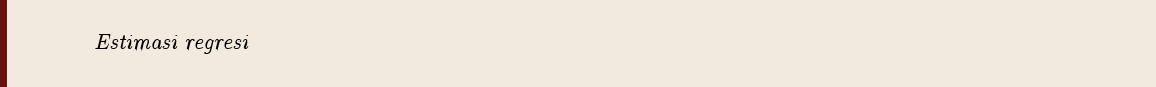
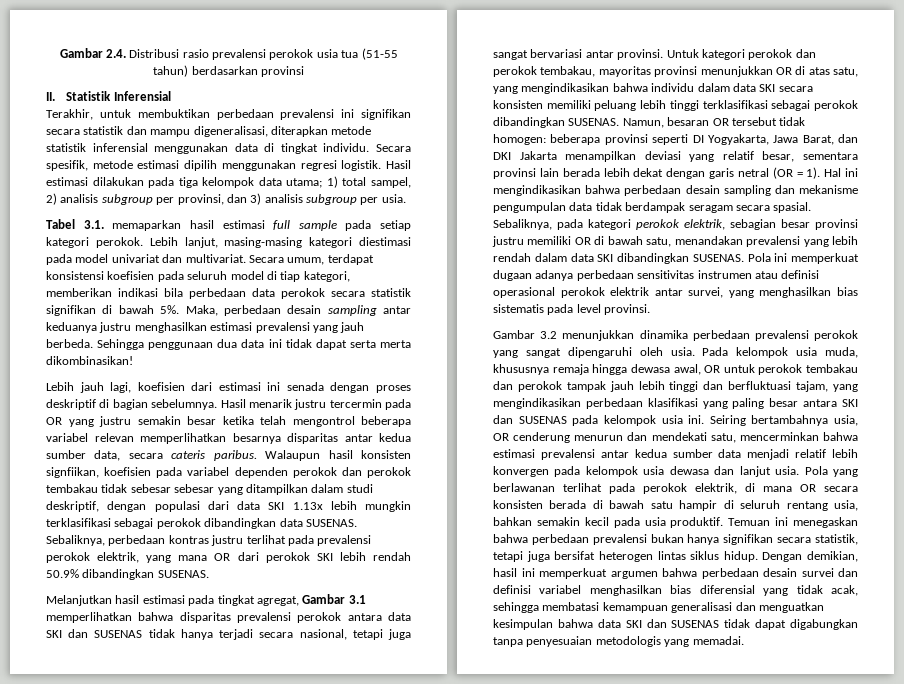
- Estimasi regresi
+ Gambar 2.4. Distribusi rasio prevalensi perokok usia tua (51-55 tahun) berdasarkan provinsi
+ II. Statistik Inferensial
+ Terakhir, untuk membuktikan perbedaan prevalensi ini signifikan secara statistik dan mampu digeneralisasi, diterapkan metode statistik inferensial menggunakan data di tingkat individu. Secara spesifik, metode estimasi dipilih menggunakan regresi logistik. Hasil estimasi dilakukan pada tiga kelompok data utama; 1) total sampel, 2) analisis subgroup per provinsi, dan 3) analisis subgroup per usia.
+ Tabel 3.1. memaparkan hasil estimasi full sample pada setiap kategori perokok. Lebih lanjut, masing-masing kategori diestimasi pada model univariat dan multivariat. Secara umum, terdapat konsistensi koefisien pada seluruh model di tiap kategori, memberikan indikasi bila perbedaan data perokok secara statistik signifikan di bawah 5%. Maka, perbedaan desain sampling antar keduanya justru menghasilkan estimasi prevalensi yang jauh berbeda. Sehingga penggunaan dua data ini tidak dapat serta merta dikombinasikan!
+ Lebih jauh lagi, koefisien dari estimasi ini senada dengan proses deskriptif di bagian sebelumnya. Hasil menarik justru tercermin pada OR yang justru semakin besar ketika telah mengontrol beberapa variabel relevan memperlihatkan besarnya disparitas antar kedua sumber data, secara cateris paribus. Walaupun hasil konsisten signfiikan, koefisien pada variabel dependen perokok dan perokok tembakau tidak sebesar sebesar yang ditampilkan dalam studi deskriptif, dengan populasi dari data SKI 1.13x lebih mungkin terklasifikasi sebagai perokok dibandingkan data SUSENAS. Sebaliknya, perbedaan kontras justru terlihat pada prevalensi perokok elektrik, yang mana OR dari perokok SKI lebih rendah 50.9% dibandingkan SUSENAS.
+ Melanjutkan hasil estimasi pada tingkat agregat, Gambar 3.1 memperlihatkan bahwa disparitas prevalensi perokok antara data SKI dan SUSENAS tidak hanya terjadi secara nasional, tetapi juga sangat bervariasi antar provinsi. Untuk kategori perokok dan perokok tembakau, mayoritas provinsi menunjukkan OR di atas satu, yang mengindikasikan bahwa individu dalam data SKI secara konsisten memiliki peluang lebih tinggi terklasifikasi sebagai perokok dibandingkan SUSENAS. Namun, besaran OR tersebut tidak homogen: beberapa provinsi seperti DI Yogyakarta, Jawa Barat, dan DKI Jakarta menampilkan deviasi yang relatif besar, sementara provinsi lain berada lebih dekat dengan garis netral (OR = 1). Hal ini mengindikasikan bahwa perbedaan desain sampling dan mekanisme pengumpulan data tidak berdampak seragam secara spasial. Sebaliknya, pada kategori perokok elektrik, sebagian besar provinsi justru memiliki OR di bawah satu, menandakan prevalensi yang lebih rendah dalam data SKI dibandingkan SUSENAS. Pola ini memperkuat dugaan adanya perbedaan sensitivitas instrumen atau definisi operasional perokok elektrik antar survei, yang menghasilkan bias sistematis pada level provinsi.
+ Gambar 3.2 menunjukkan dinamika perbedaan prevalensi perokok yang sangat dipengaruhi oleh usia. Pada kelompok usia muda, khususnya remaja hingga dewasa awal, OR untuk perokok tembakau dan perokok tampak jauh lebih tinggi dan berfluktuasi tajam, yang mengindikasikan perbedaan klasifikasi yang paling besar antara SKI dan SUSENAS pada kelompok usia ini. Seiring bertambahnya usia, OR cenderung menurun dan mendekati satu, mencerminkan bahwa estimasi prevalensi antar kedua sumber data menjadi relatif lebih konvergen pada kelompok usia dewasa dan lanjut usia. Pola yang berlawanan terlihat pada perokok elektrik, di mana OR secara konsisten berada di bawah satu hampir di seluruh rentang usia, bahkan semakin kecil pada usia produktif. Temuan ini menegaskan bahwa perbedaan prevalensi bukan hanya signifikan secara statistik, tetapi juga bersifat heterogen lintas siklus hidup. Dengan demikian, hasil ini memperkuat argumen bahwa perbedaan desain survei dan definisi variabel menghasilkan bias diferensial yang tidak acak, sehingga membatasi kemampuan generalisasi dan menguatkan kesimpulan bahwa data SKI dan SUSENAS tidak dapat digabungkan tanpa penyesuaian metodologis yang memadai.

